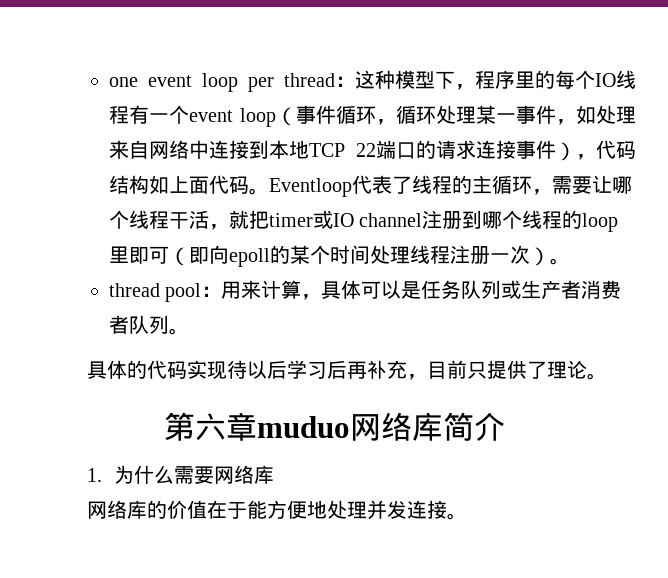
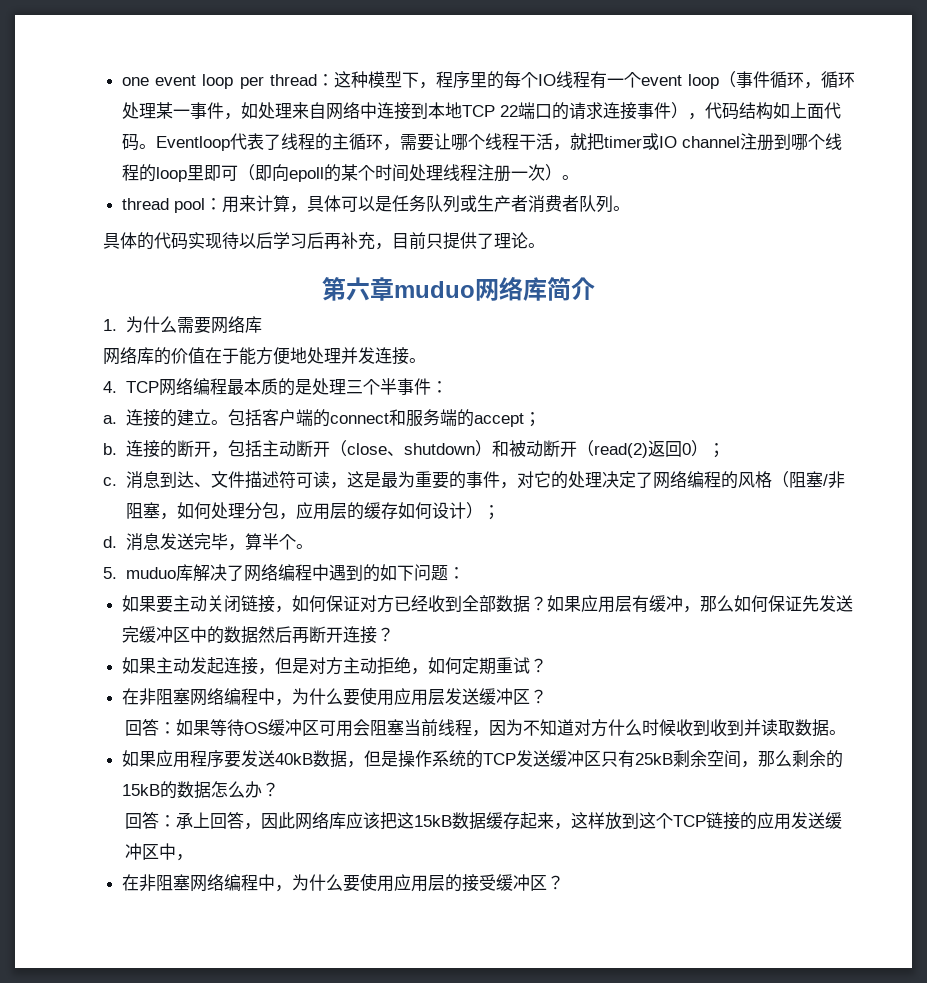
+ 4. TCP网络编程最本质的是处理三个半事件：
+ a.连接的建立。包括客户端的connect和服务端的accept；
+ b.连接的断开，包括主动断开（close、shutdown）和被动断开（read(2)返回0）；
+ c.消息到达、文件描述符可读，这是最为重要的事件，对它的处理决定了网络编程的风格（阻塞/非阻塞，如何处理分包，应用层的缓存如何设计）；
+ d.消息发送完毕，算半个。
+ 5. muduo库解决了网络编程中遇到的如下问题：
+ 如果要主动关闭链接，如何保证对方已经收到全部数据？如果应用层有缓冲，那么如何保证先发送完缓冲区中的数据然后再断开连接？
+ 如果主动发起连接，但是对方主动拒绝，如何定期重试？
+ 在非阻塞网络编程中，为什么要使用应用层发送缓冲区？
+ 回答：如果等待OS缓冲区可用会阻塞当前线程，因为不知道对方什么时候收到收到并读取数据。
+ 如果应用程序要发送40kB数据，但是操作系统的TCP发送缓冲区只有25kB剩余空间，那么剩余的15kB的数据怎么办？
+ 回答：承上回答，因此网络库应该把这15kB数据缓存起来，这样放到这个TCP链接的应用发送缓冲区中，
+ 在非阻塞网络编程中，为什么要使用应用层的接受缓冲区？

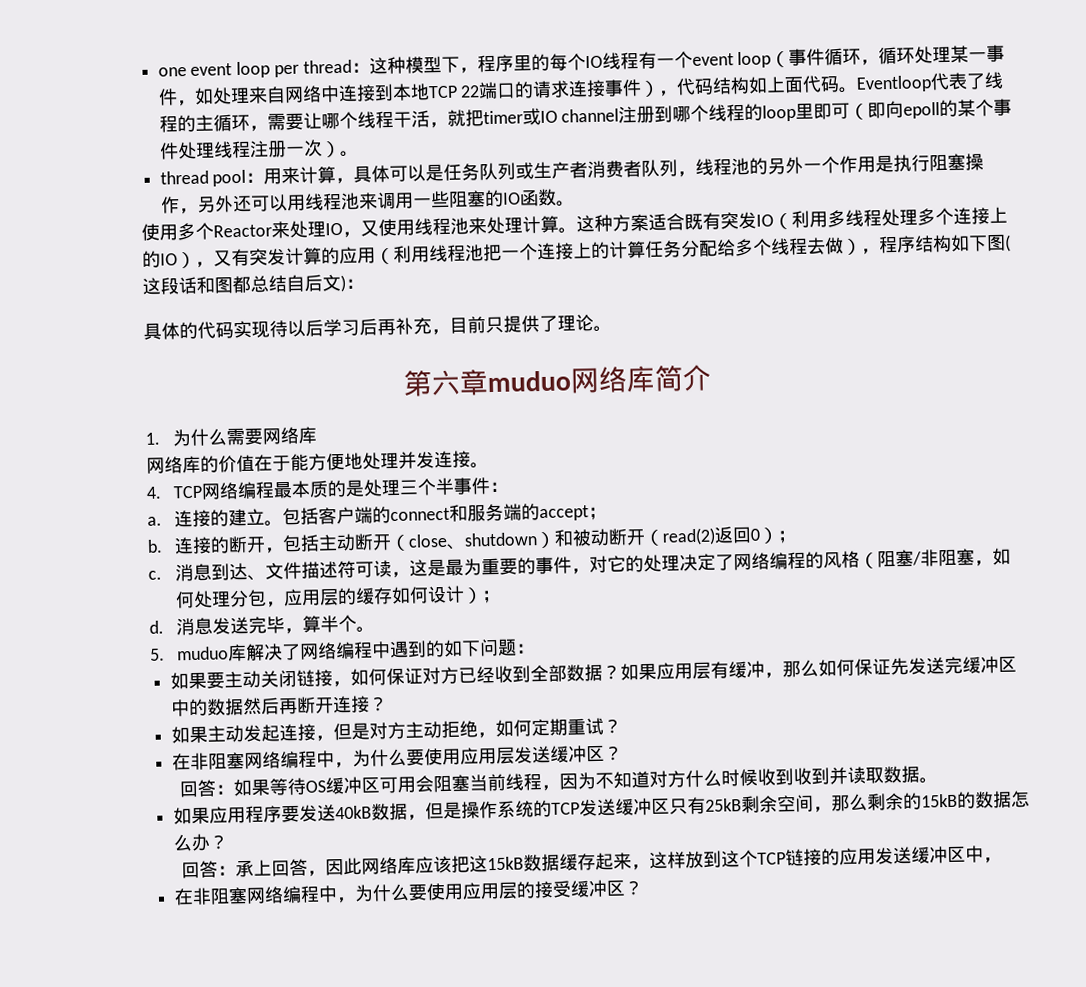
- Eventloop代表了线程的主循环，需要让哪个线程干活，就把timer或IO channel注册到哪个线程的loop里即可（即向epoll的某个时间处理线程注册一次）。
+ Eventloop代表了线程的主循环，需要让哪个线程干活，就把timer或IO channel注册到哪个线程的loop里即可（即向epoll的某个事件处理线程注册一次）。
- thread pool：用来计算，具体可以是任务队列或生产者消费者队列。
+ thread pool：用来计算，具体可以是任务队列或生产者消费者队列，线程池的另外一个作用是执行阻塞操作，另外还可以用线程池来调用一些阻塞的IO函数。
+ 使用多个Reactor来处理IO，又使用线程池来处理计算。这种方案适合既有突发IO（利用多线程处理多个连接上的IO），又有突发计算的应用（利用线程池把一个连接上的计算任务分配给多个线程去做），程序结构如下图(这段话和图都总结自后文)：

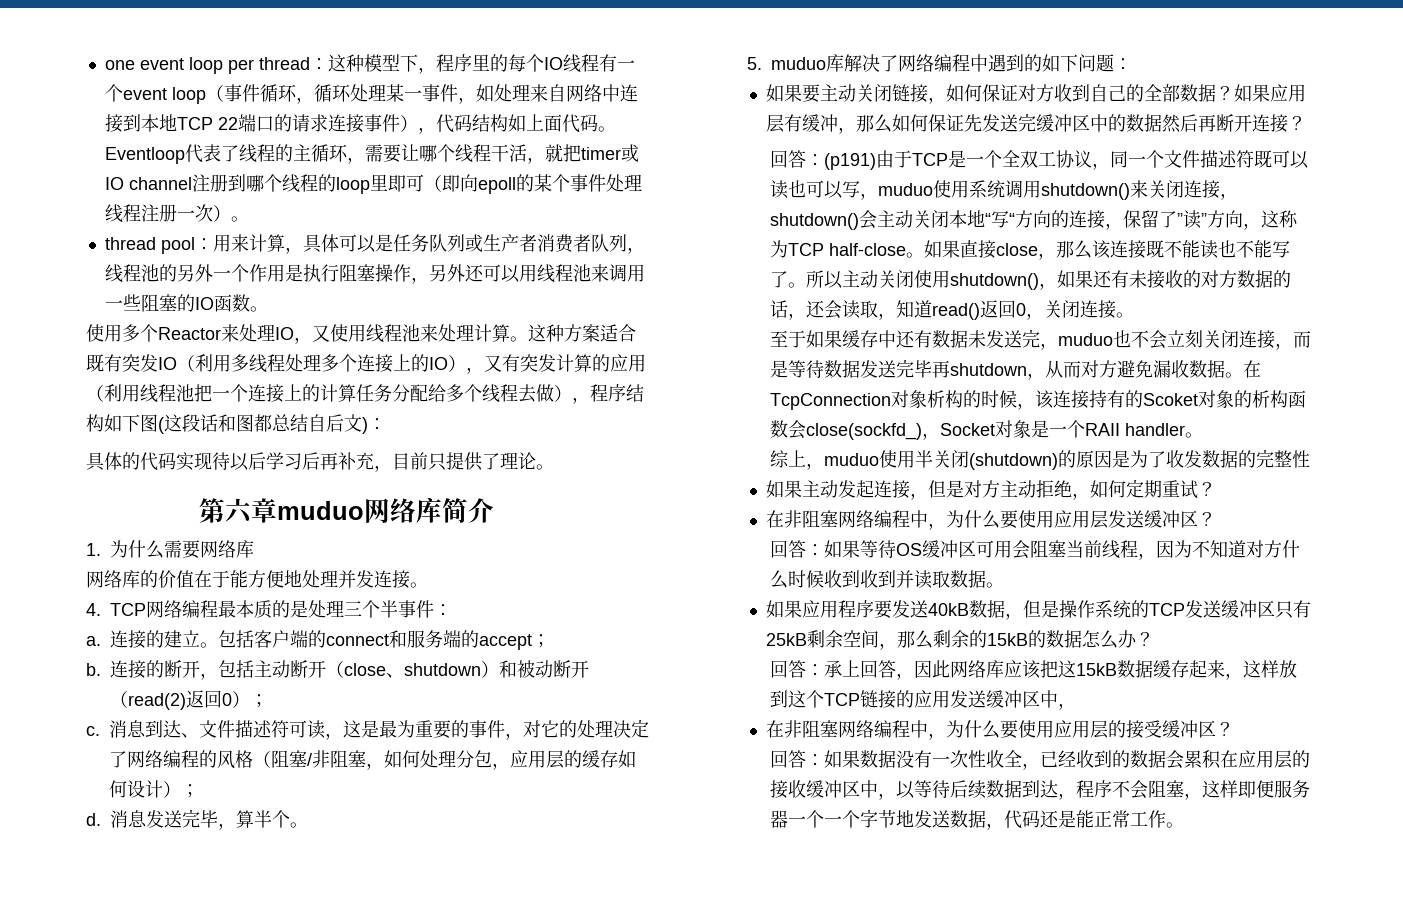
- 如果要主动关闭链接，如何保证对方已经收到全部数据？
+ 如果要主动关闭链接，如何保证对方收到自己的全部数据？
+ 回答：(p191)由于TCP是一个全双工协议，同一个文件描述符既可以读也可以写，muduo使用系统调用shutdown()来关闭连接，shutdown()会主动关闭本地“写“方向的连接，保留了”读”方向，这称为TCP half-close。如果直接close，那么该连接既不能读也不能写了。所以主动关闭使用shutdown()，如果还有未接收的对方数据的话，还会读取，知道read()返回0，关闭连接。
+ 至于如果缓存中还有数据未发送完，muduo也不会立刻关闭连接，而是等待数据发送完毕再shutdown，从而对方避免漏收数据。在TcpConnection对象析构的时候，该连接持有的Scoket对象的析构函数会close(sockfd_)，Socket对象是一个RAII handler。
+ 综上，muduo使用半关闭(shutdown)的原因是为了收发数据的完整性
+ 回答：如果数据没有一次性收全，已经收到的数据会累积在应用层的接收缓冲区中，以等待后续数据到达，程序不会阻塞，这样即便服务器一个一个字节地发送数据，代码还是能正常工作。

